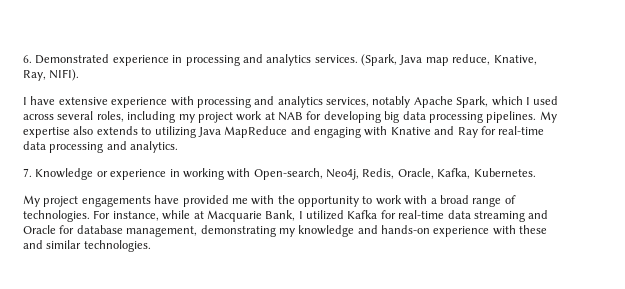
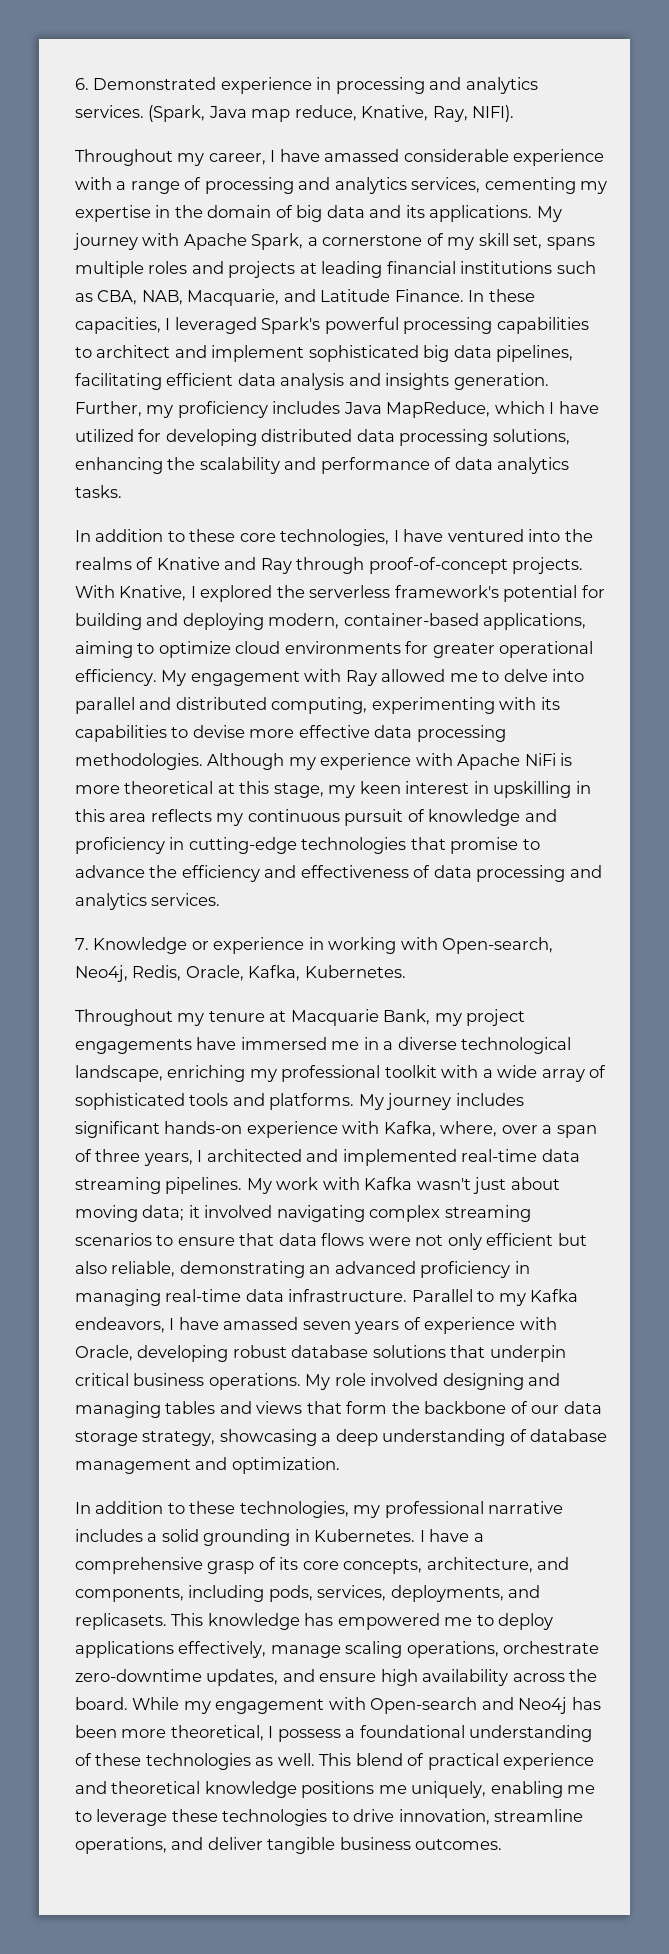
- I have extensive experience with processing and analytics services, notably Apache Spark, which I used across several roles, including my project work at NAB for developing big data processing pipelines. My expertise also extends to utilizing Java MapReduce and engaging with Knative and Ray for real-time data processing and analytics.
+ Throughout my career, I have amassed considerable experience with a range of processing and analytics services, cementing my expertise in the domain of big data and its applications. My journey with Apache Spark, a cornerstone of my skill set, spans multiple roles and projects at leading financial institutions such as CBA, NAB, Macquarie, and Latitude Finance. In these capacities, I leveraged Spark's powerful processing capabilities to architect and implement sophisticated big data pipelines, facilitating efficient data analysis and insights generation. Further, my proficiency includes Java MapReduce, which I have utilized for developing distributed data processing solutions, enhancing the scalability and performance of data analytics tasks.
+ In addition to these core technologies, I have ventured into the realms of Knative and Ray through proof-of-concept projects. With Knative, I explored the serverless framework's potential for building and deploying modern, container-based applications, aiming to optimize cloud environments for greater operational efficiency. My engagement with Ray allowed me to delve into parallel and distributed computing, experimenting with its capabilities to devise more effective data processing methodologies. Although my experience with Apache NiFi is more theoretical at this stage, my keen interest in upskilling in this area reflects my continuous pursuit of knowledge and proficiency in cutting-edge technologies that promise to advance the efficiency and effectiveness of data processing and analytics services.
- My project engagements have provided me with the opportunity to work with a broad range of technologies. For instance, while at Macquarie Bank, I utilized Kafka for real-time data streaming and Oracle for database management, demonstrating my knowledge and hands-on experience with these and similar technologies.
+ Throughout my tenure at Macquarie Bank, my project engagements have immersed me in a diverse technological landscape, enriching my professional toolkit with a wide array of sophisticated tools and platforms. My journey includes significant hands-on experience with Kafka, where, over a span of three years, I architected and implemented real-time data streaming pipelines. My work with Kafka wasn't just about moving data; it involved navigating complex streaming scenarios to ensure that data flows were not only efficient but also reliable, demonstrating an advanced proficiency in managing real-time data infrastructure. Parallel to my Kafka endeavors, I have amassed seven years of experience with Oracle, developing robust database solutions that underpin critical business operations. My role involved designing and managing tables and views that form the backbone of our data storage strategy, showcasing a deep understanding of database management and optimization.
+ In addition to these technologies, my professional narrative includes a solid grounding in Kubernetes. I have a comprehensive grasp of its core concepts, architecture, and components, including pods, services, deployments, and replicasets. This knowledge has empowered me to deploy applications effectively, manage scaling operations, orchestrate zero-downtime updates, and ensure high availability across the board. While my engagement with Open-search and Neo4j has been more theoretical, I possess a foundational understanding of these technologies as well. This blend of practical experience and theoretical knowledge positions me uniquely, enabling me to leverage these technologies to drive innovation, streamline operations, and deliver tangible business outcomes.

